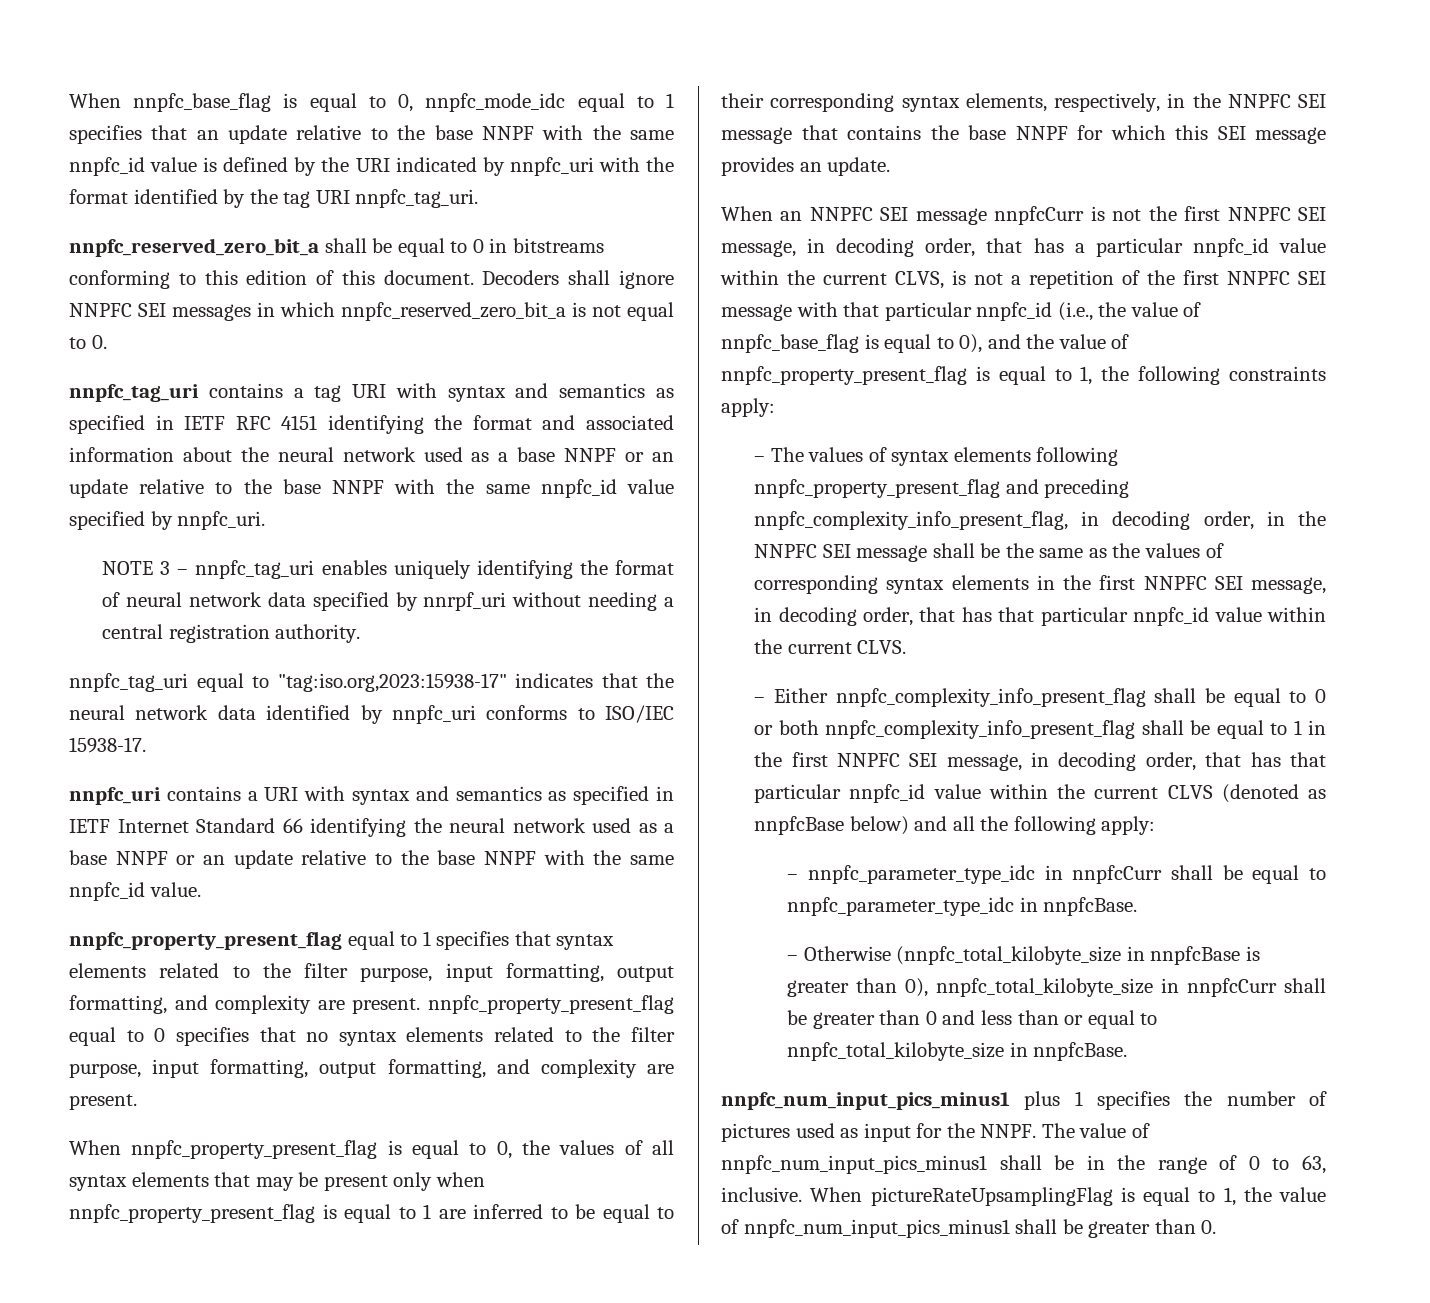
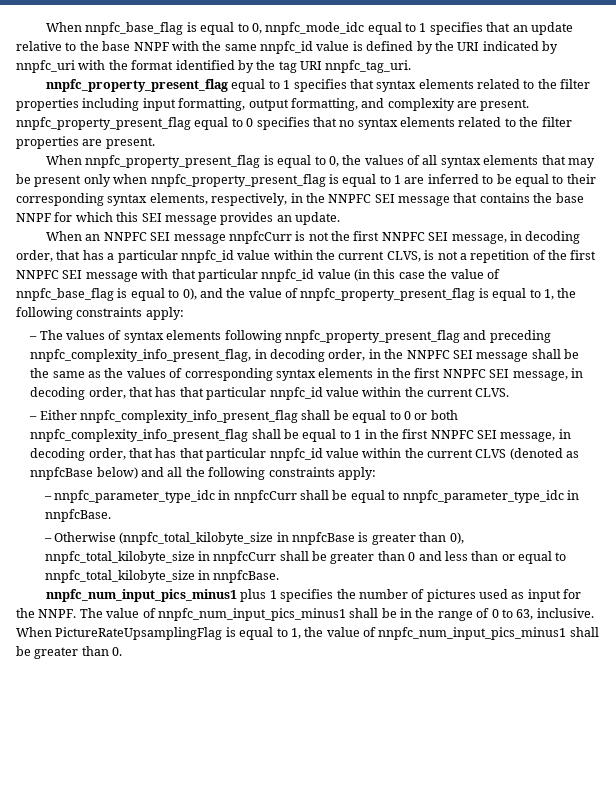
- nnpfc_reserved_zero_bit_a shall be equal to 0 in bitstreams conforming to this edition of this document. Decoders shall ignore NNPFC SEI messages in which nnpfc_reserved_zero_bit_a is not equal to 0.
- nnpfc_tag_uri contains a tag URI with syntax and semantics as specified in IETF RFC 4151 identifying the format and associated information about the neural network used as a base NNPF or an update relative to the base NNPF with the same nnpfc_id value specified by nnpfc_uri.
- NOTE 3 – nnpfc_tag_uri enables uniquely identifying the format of neural network data specified by nnrpf_uri without needing a central registration authority.
- nnpfc_tag_uri equal to "tag:iso.org,2023:15938-17" indicates that the neural network data identified by nnpfc_uri conforms to ISO/IEC 15938-17.
- nnpfc_uri contains a URI with syntax and semantics as specified in IETF Internet Standard 66 identifying the neural network used as a base NNPF or an update relative to the base NNPF with the same nnpfc_id value.
- nnpfc_property_present_flag equal to 1 specifies that syntax elements related to the filter purpose, input formatting, output formatting, and complexity are present. nnpfc_property_present_flag equal to 0 specifies that no syntax elements related to the filter purpose, input formatting, output formatting, and complexity are present.
+ nnpfc_property_present_flag equal to 1 specifies that syntax elements related to the filter properties including input formatting, output formatting, and complexity are present. nnpfc_property_present_flag equal to 0 specifies that no syntax elements related to the filter properties are present.
- When an NNPFC SEI message nnpfcCurr is not the first NNPFC SEI message, in decoding order, that has a particular nnpfc_id value within the current CLVS, is not a repetition of the first NNPFC SEI message with that particular nnpfc_id (i.e., the value of nnpfc_base_flag is equal to 0), and the value of nnpfc_property_present_flag is equal to 1, the following constraints apply:
+ When an NNPFC SEI message nnpfcCurr is not the first NNPFC SEI message, in decoding order, that has a particular nnpfc_id value within the current CLVS, is not a repetition of the first NNPFC SEI message with that particular nnpfc_id value (in this case the value of nnpfc_base_flag is equal to 0), and the value of nnpfc_property_present_flag is equal to 1, the following constraints apply:
- – Either nnpfc_complexity_info_present_flag shall be equal to 0 or both nnpfc_complexity_info_present_flag shall be equal to 1 in the first NNPFC SEI message, in decoding order, that has that particular nnpfc_id value within the current CLVS (denoted as nnpfcBase below) and all the following apply:
+ – Either nnpfc_complexity_info_present_flag shall be equal to 0 or both nnpfc_complexity_info_present_flag shall be equal to 1 in the first NNPFC SEI message, in decoding order, that has that particular nnpfc_id value within the current CLVS (denoted as nnpfcBase below) and all the following constraints apply:
- When pictureRateUpsamplingFlag is equal to 1, the value of nnpfc_num_input_pics_minus1 shall be greater than 0.
+ When PictureRateUpsamplingFlag is equal to 1, the value of nnpfc_num_input_pics_minus1 shall be greater than 0.

